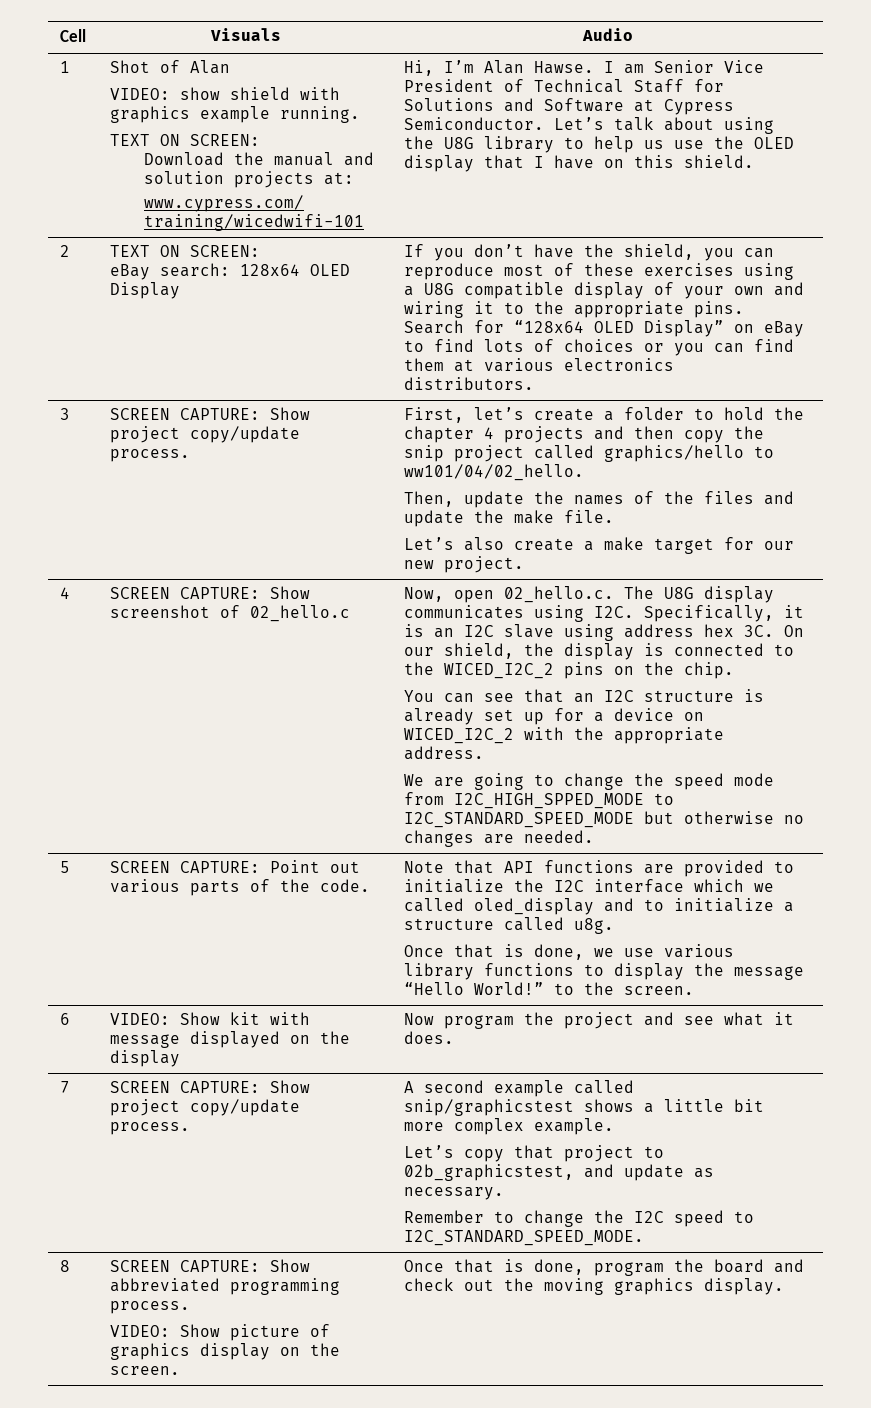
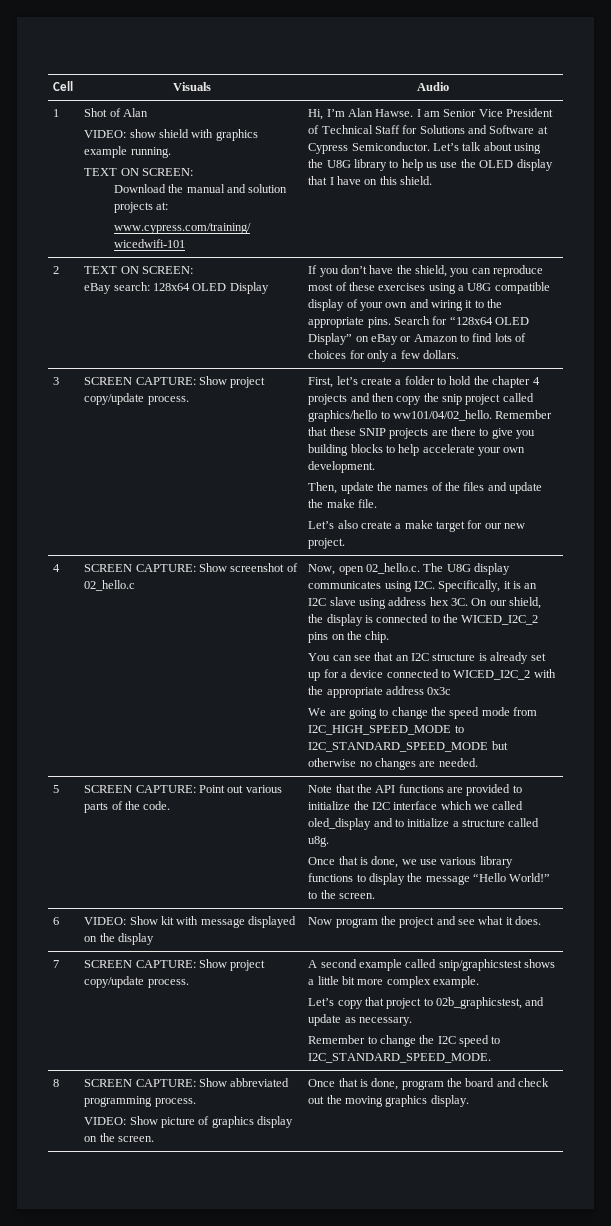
- Search for “128x64 OLED Display” on eBay to find lots of choices or you can find them at various electronics distributors.
+ Search for “128x64 OLED Display” on eBay or Amazon to find lots of choices for only a few dollars.
+ Remember that these SNIP projects are there to give you building blocks to help accelerate your own development.
- You can see that an I2C structure is already set up for a device on WICED_I2C_2 with the appropriate address.
+ You can see that an I2C structure is already set up for a device connected to WICED_I2C_2 with the appropriate address 0x3c
- We are going to change the speed mode from I2C_HIGH_SPPED_MODE to I2C_STANDARD_SPEED_MODE but otherwise no changes are needed.
+ We are going to change the speed mode from I2C_HIGH_SPEED_MODE to I2C_STANDARD_SPEED_MODE but otherwise no changes are needed.
- Note that API functions are provided to initialize the I2C interface which we called oled_display and to initialize a structure called u8g.
+ Note that the API functions are provided to initialize the I2C interface which we called oled_display and to initialize a structure called u8g.

